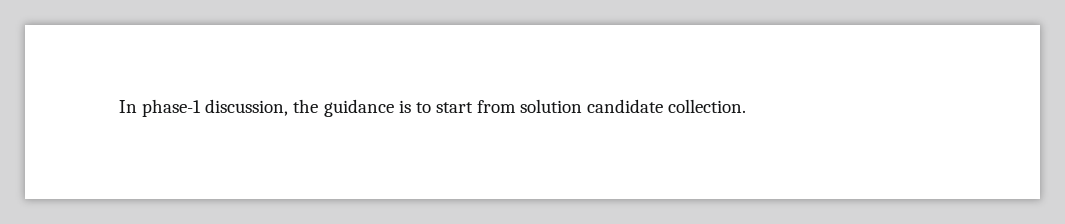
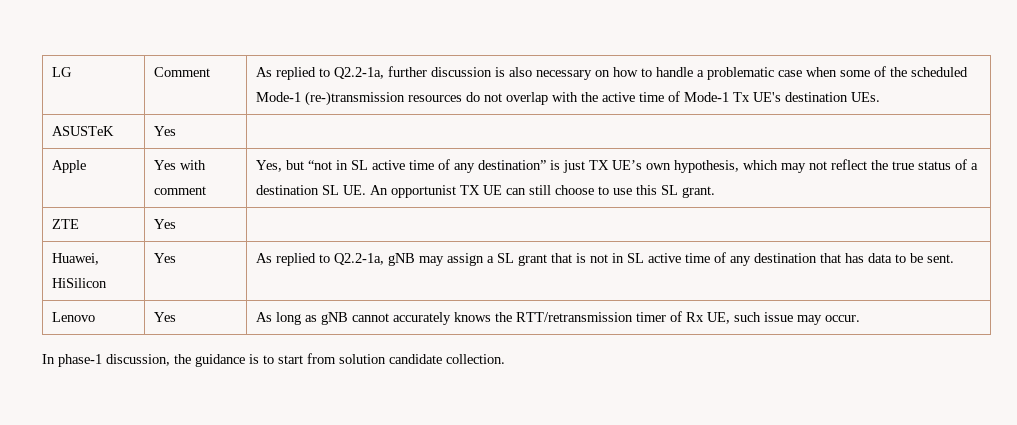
+ LG | Comment | As replied to Q2.2-1a, further discussion is also necessary on how to handle a problematic case when some of the scheduled Mode-1 (re-)transmission resources do not overlap with the active time of Mode-1 Tx UE's destination UEs.
+ ASUSTeK | Yes |
+ Apple | Yes with comment | Yes, but “not in SL active time of any destination” is just TX UE’s own hypothesis, which may not reflect the true status of a destination SL UE. An opportunist TX UE can still choose to use this SL grant.
+ ZTE | Yes |
+ Huawei, HiSilicon | Yes | As replied to Q2.2-1a, gNB may assign a SL grant that is not in SL active time of any destination that has data to be sent.
+ Lenovo | Yes | As long as gNB cannot accurately knows the RTT/retransmission timer of Rx UE, such issue may occur.

